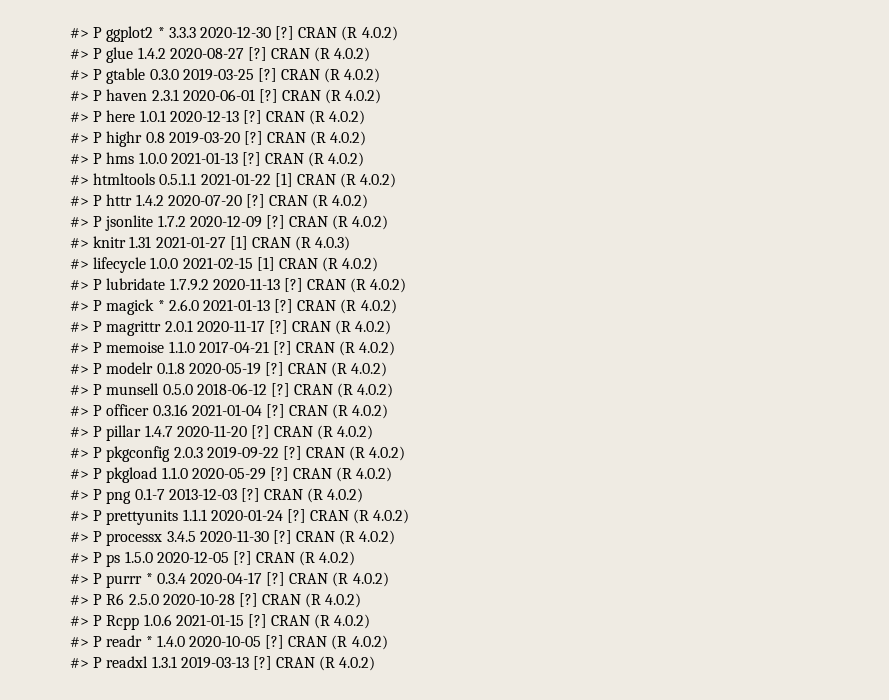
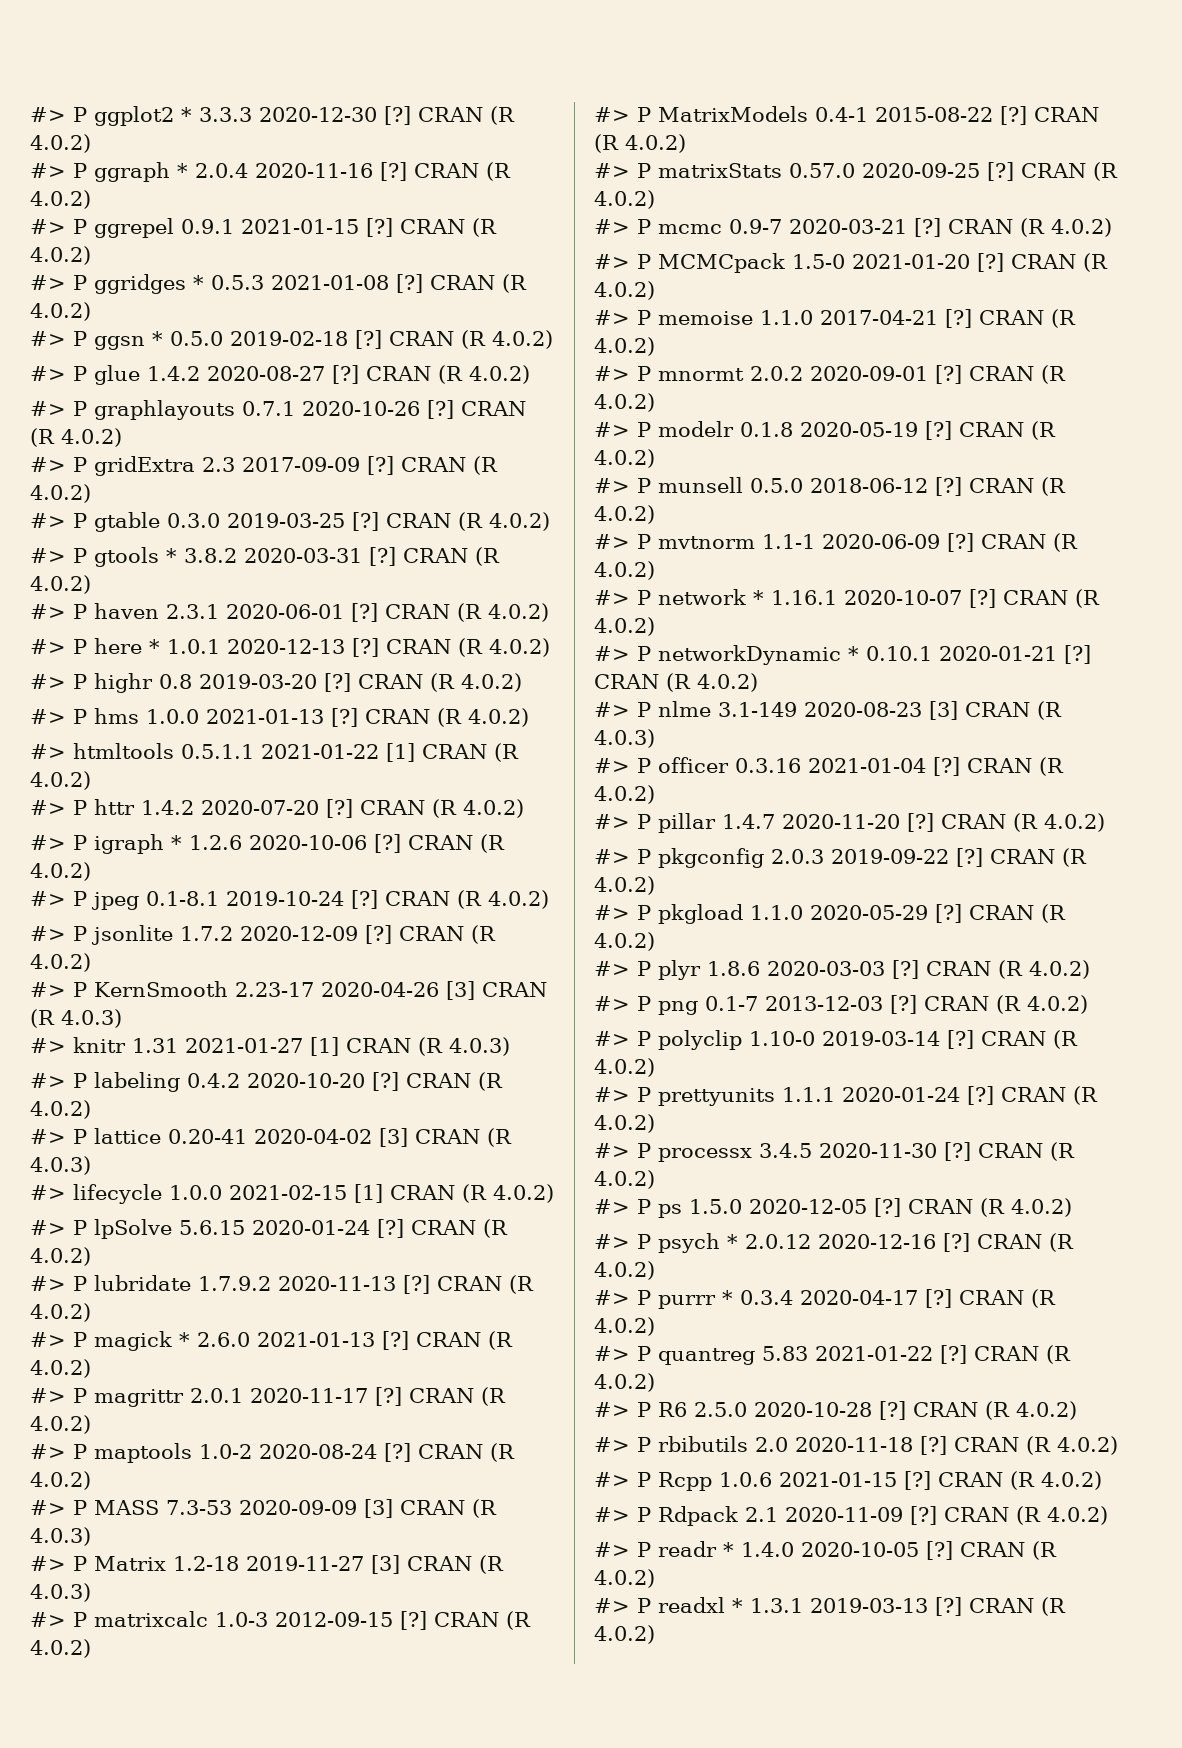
+ #> P ggraph * 2.0.4 2020-11-16 [?] CRAN (R 4.0.2)
+ #> P ggrepel 0.9.1 2021-01-15 [?] CRAN (R 4.0.2)
+ #> P ggridges * 0.5.3 2021-01-08 [?] CRAN (R 4.0.2)
+ #> P ggsn * 0.5.0 2019-02-18 [?] CRAN (R 4.0.2)
+ #> P graphlayouts 0.7.1 2020-10-26 [?] CRAN (R 4.0.2)
+ #> P gridExtra 2.3 2017-09-09 [?] CRAN (R 4.0.2)
+ #> P gtools * 3.8.2 2020-03-31 [?] CRAN (R 4.0.2)
- #> P here 1.0.1 2020-12-13 [?]
+ #> P here * 1.0.1 2020-12-13 [?]
+ #> P igraph * 1.2.6 2020-10-06 [?] CRAN (R 4.0.2)
+ #> P jpeg 0.1-8.1 2019-10-24 [?] CRAN (R 4.0.2)
+ #> P KernSmooth 2.23-17 2020-04-26 [3] CRAN (R 4.0.3)
+ #> P labeling 0.4.2 2020-10-20 [?] CRAN (R 4.0.2)
+ #> P lattice 0.20-41 2020-04-02 [3] CRAN (R 4.0.3)
+ #> P lpSolve 5.6.15 2020-01-24 [?] CRAN (R 4.0.2)
+ #> P maptools 1.0-2 2020-08-24 [?] CRAN (R 4.0.2)
+ #> P MASS 7.3-53 2020-09-09 [3] CRAN (R 4.0.3)
+ #> P Matrix 1.2-18 2019-11-27 [3] CRAN (R 4.0.3)
+ #> P matrixcalc 1.0-3 2012-09-15 [?] CRAN (R 4.0.2)
+ #> P MatrixModels 0.4-1 2015-08-22 [?] CRAN (R 4.0.2)
+ #> P matrixStats 0.57.0 2020-09-25 [?] CRAN (R 4.0.2)
+ #> P mcmc 0.9-7 2020-03-21 [?] CRAN (R 4.0.2)
+ #> P MCMCpack 1.5-0 2021-01-20 [?] CRAN (R 4.0.2)
+ #> P mnormt 2.0.2 2020-09-01 [?] CRAN (R 4.0.2)
+ #> P mvtnorm 1.1-1 2020-06-09 [?] CRAN (R 4.0.2)
+ #> P network * 1.16.1 2020-10-07 [?] CRAN (R 4.0.2)
+ #> P networkDynamic * 0.10.1 2020-01-21 [?] CRAN (R 4.0.2)
+ #> P nlme 3.1-149 2020-08-23 [3] CRAN (R 4.0.3)
+ #> P plyr 1.8.6 2020-03-03 [?] CRAN (R 4.0.2)
+ #> P polyclip 1.10-0 2019-03-14 [?] CRAN (R 4.0.2)
+ #> P psych * 2.0.12 2020-12-16 [?] CRAN (R 4.0.2)
+ #> P quantreg 5.83 2021-01-22 [?] CRAN (R 4.0.2)
+ #> P rbibutils 2.0 2020-11-18 [?] CRAN (R 4.0.2)
+ #> P Rdpack 2.1 2020-11-09 [?] CRAN (R 4.0.2)
- #> P readxl 1.3.1 2019-03-13 [?]
+ #> P readxl * 1.3.1 2019-03-13 [?]

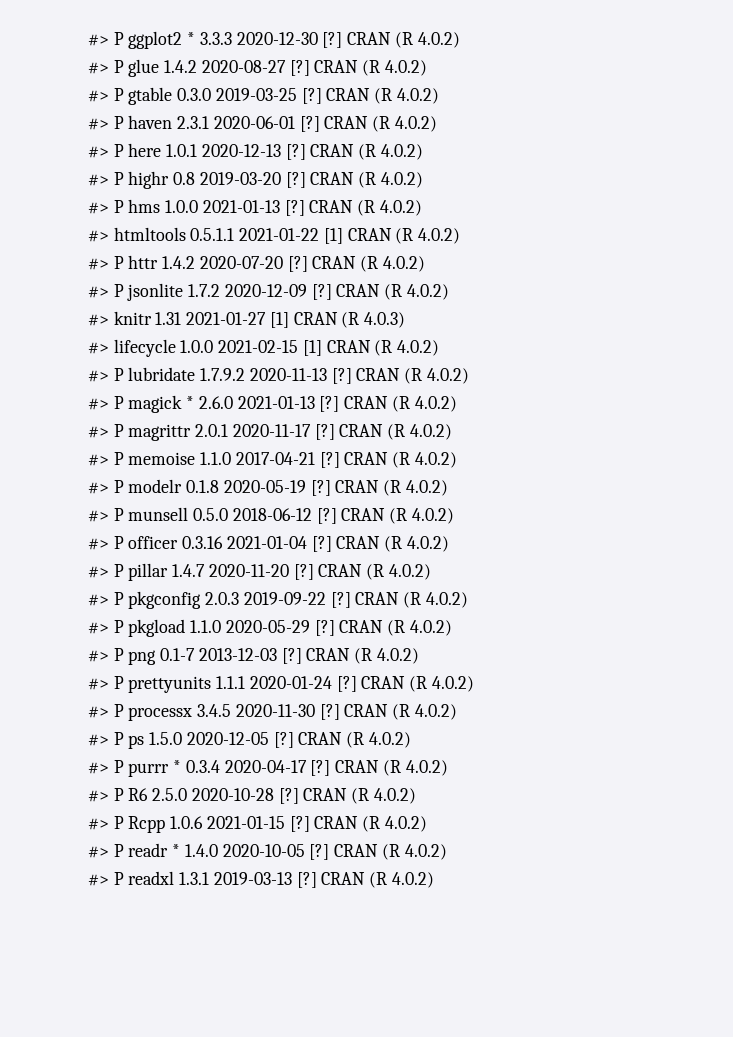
- #> P ggraph * 2.0.4 2020-11-16 [?] CRAN (R 4.0.2)
- #> P ggrepel 0.9.1 2021-01-15 [?] CRAN (R 4.0.2)
- #> P ggridges * 0.5.3 2021-01-08 [?] CRAN (R 4.0.2)
- #> P ggsn * 0.5.0 2019-02-18 [?] CRAN (R 4.0.2)
- #> P graphlayouts 0.7.1 2020-10-26 [?] CRAN (R 4.0.2)
- #> P gridExtra 2.3 2017-09-09 [?] CRAN (R 4.0.2)
- #> P gtools * 3.8.2 2020-03-31 [?] CRAN (R 4.0.2)
- #> P here * 1.0.1 2020-12-13 [?]
+ #> P here 1.0.1 2020-12-13 [?]
- #> P igraph * 1.2.6 2020-10-06 [?] CRAN (R 4.0.2)
- #> P jpeg 0.1-8.1 2019-10-24 [?] CRAN (R 4.0.2)
- #> P KernSmooth 2.23-17 2020-04-26 [3] CRAN (R 4.0.3)
- #> P labeling 0.4.2 2020-10-20 [?] CRAN (R 4.0.2)
- #> P lattice 0.20-41 2020-04-02 [3] CRAN (R 4.0.3)
- #> P lpSolve 5.6.15 2020-01-24 [?] CRAN (R 4.0.2)
- #> P maptools 1.0-2 2020-08-24 [?] CRAN (R 4.0.2)
- #> P MASS 7.3-53 2020-09-09 [3] CRAN (R 4.0.3)
- #> P Matrix 1.2-18 2019-11-27 [3] CRAN (R 4.0.3)
- #> P matrixcalc 1.0-3 2012-09-15 [?] CRAN (R 4.0.2)
- #> P MatrixModels 0.4-1 2015-08-22 [?] CRAN (R 4.0.2)
- #> P matrixStats 0.57.0 2020-09-25 [?] CRAN (R 4.0.2)
- #> P mcmc 0.9-7 2020-03-21 [?] CRAN (R 4.0.2)
- #> P MCMCpack 1.5-0 2021-01-20 [?] CRAN (R 4.0.2)
- #> P mnormt 2.0.2 2020-09-01 [?] CRAN (R 4.0.2)
- #> P mvtnorm 1.1-1 2020-06-09 [?] CRAN (R 4.0.2)
- #> P network * 1.16.1 2020-10-07 [?] CRAN (R 4.0.2)
- #> P networkDynamic * 0.10.1 2020-01-21 [?] CRAN (R 4.0.2)
- #> P nlme 3.1-149 2020-08-23 [3] CRAN (R 4.0.3)
- #> P plyr 1.8.6 2020-03-03 [?] CRAN (R 4.0.2)
- #> P polyclip 1.10-0 2019-03-14 [?] CRAN (R 4.0.2)
- #> P psych * 2.0.12 2020-12-16 [?] CRAN (R 4.0.2)
- #> P quantreg 5.83 2021-01-22 [?] CRAN (R 4.0.2)
- #> P rbibutils 2.0 2020-11-18 [?] CRAN (R 4.0.2)
- #> P Rdpack 2.1 2020-11-09 [?] CRAN (R 4.0.2)
- #> P readxl * 1.3.1 2019-03-13 [?]
+ #> P readxl 1.3.1 2019-03-13 [?]

